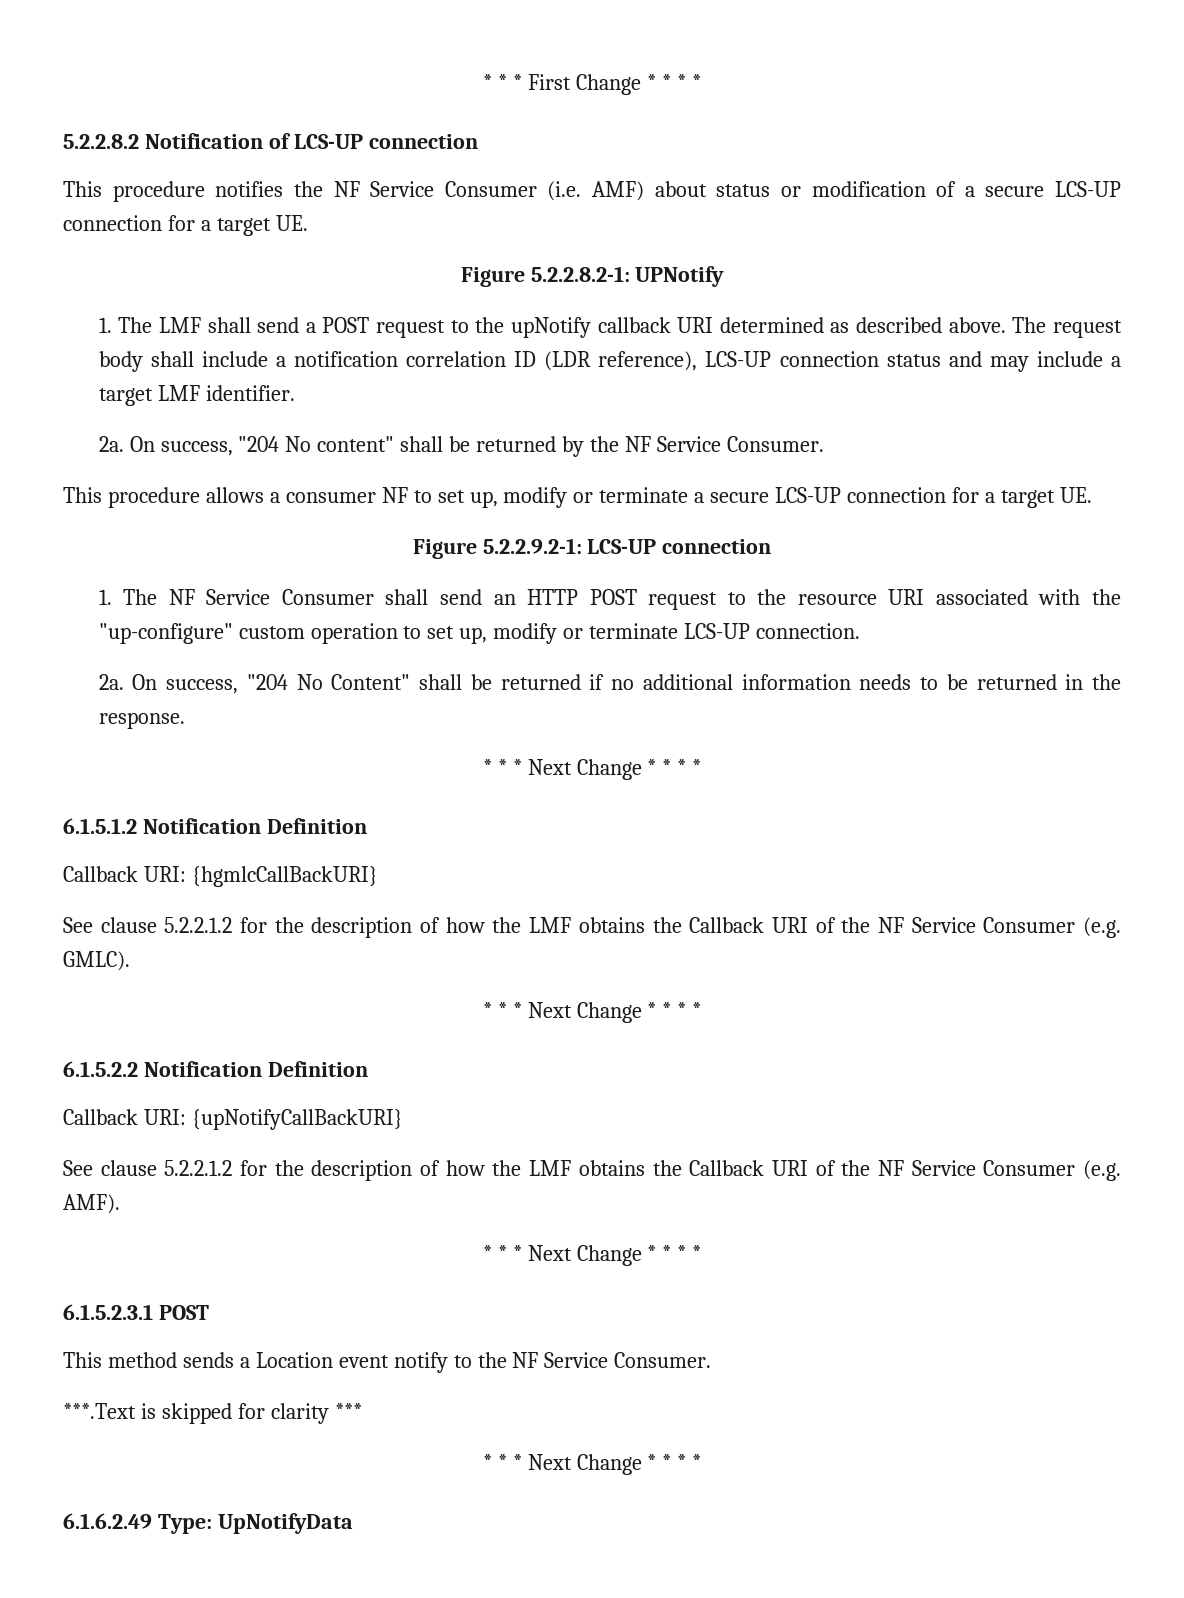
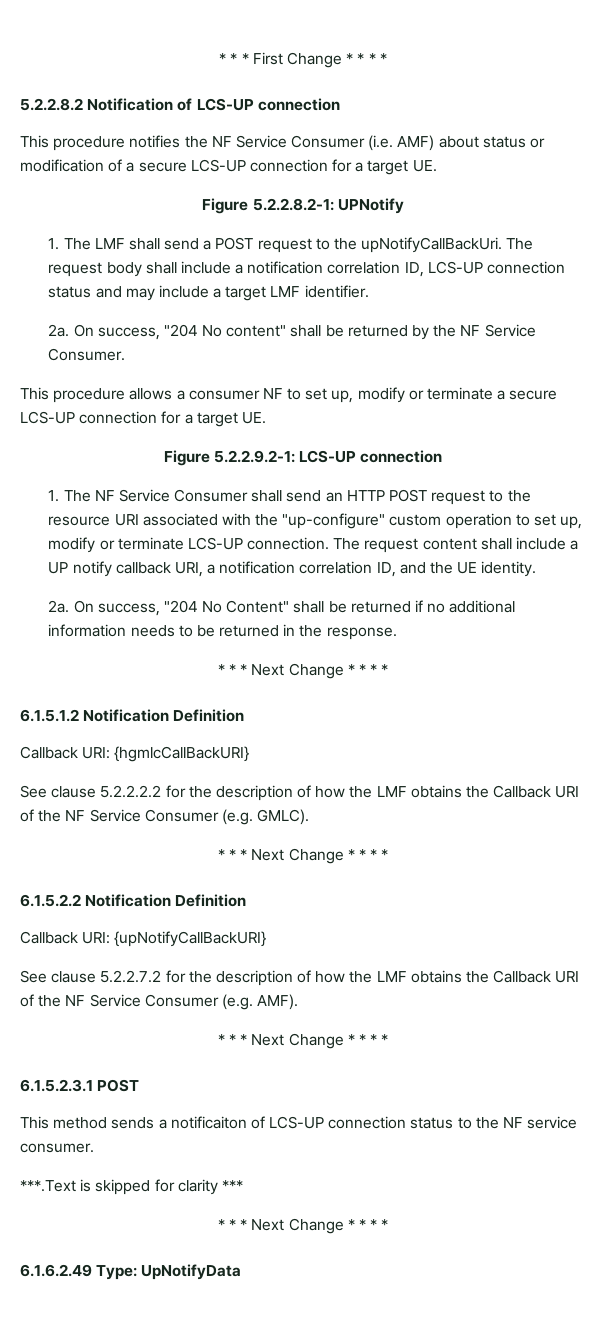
- 1. The LMF shall send a POST request to the upNotify callback URI determined as described above.
+ 1. The LMF shall send a POST request to the upNotifyCallBackUri.
- The request body shall include a notification correlation ID (LDR reference), LCS-UP connection status and may include a target LMF identifier.
+ The request body shall include a notification correlation ID, LCS-UP connection status and may include a target LMF identifier.
+ The request content shall include a UP notify callback URI, a notification correlation ID, and the UE identity.
- See clause 5.2.2.1.2 for the description of how the LMF obtains the Callback URI of the NF Service Consumer (e.g. GMLC).
+ See clause 5.2.2.2.2 for the description of how the LMF obtains the Callback URI of the NF Service Consumer (e.g. GMLC).
- See clause 5.2.2.1.2 for the description of how the LMF obtains the Callback URI of the NF Service Consumer (e.g. AMF).
+ See clause 5.2.2.7.2 for the description of how the LMF obtains the Callback URI of the NF Service Consumer (e.g. AMF).
- This method sends a Location event notify to the NF Service Consumer.
+ This method sends a notificaiton of LCS-UP connection status to the NF service consumer.

